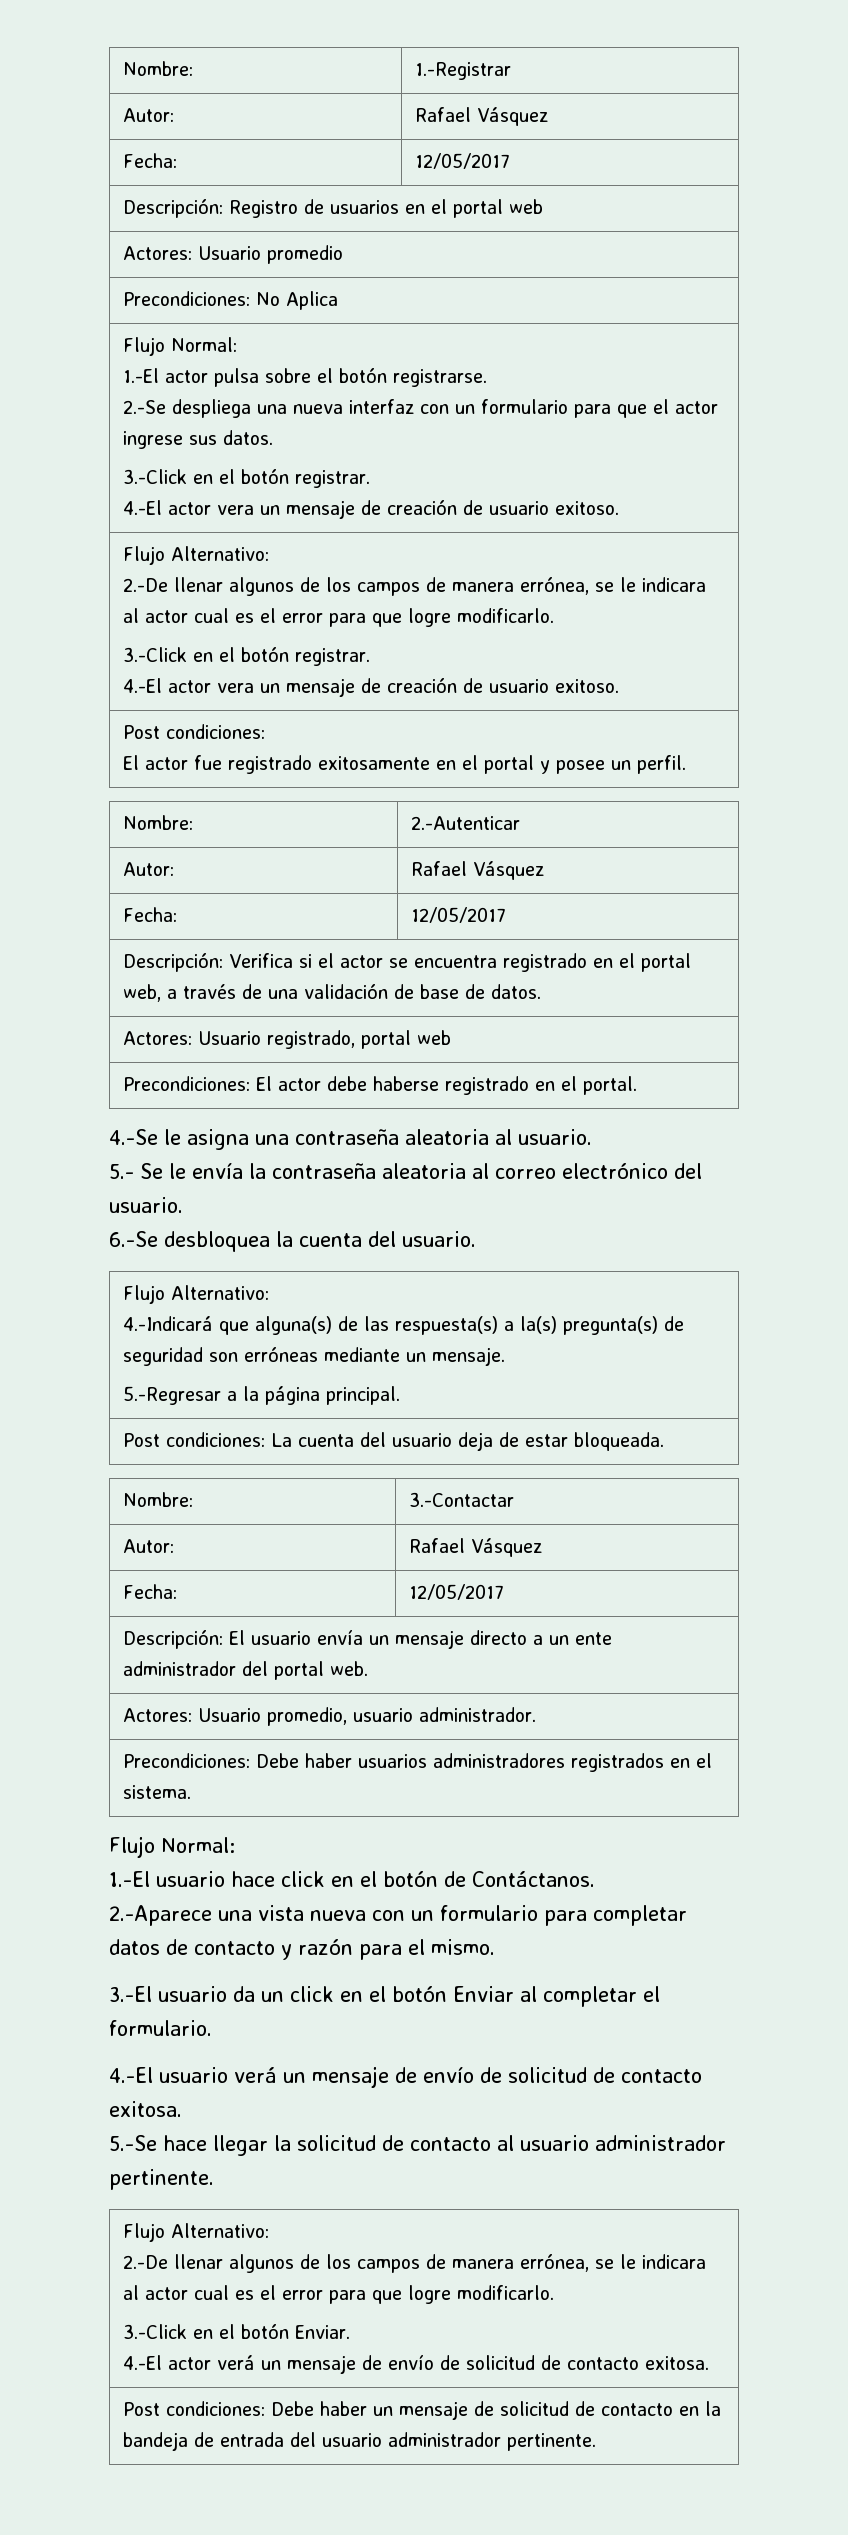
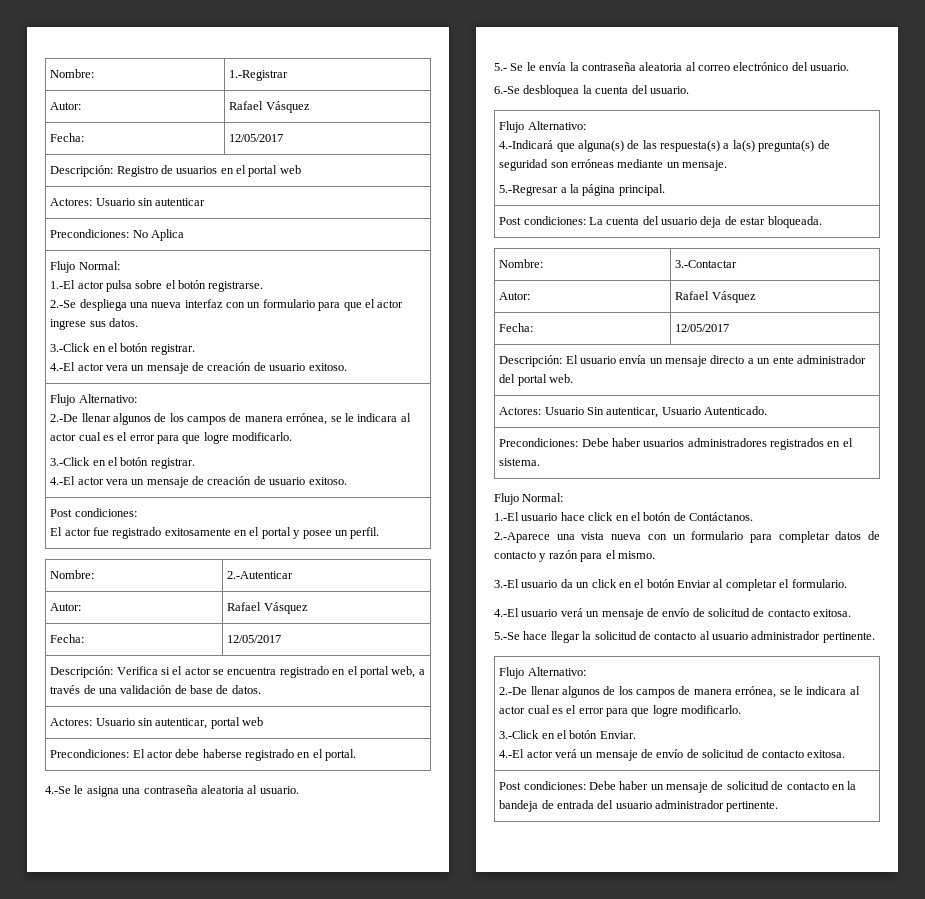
- Actores: Usuario promedio
+ Actores: Usuario sin autenticar
- Actores: Usuario registrado, portal web
+ Actores: Usuario sin autenticar, portal web
- Actores: Usuario promedio, usuario administrador.
+ Actores: Usuario Sin autenticar, Usuario Autenticado.

